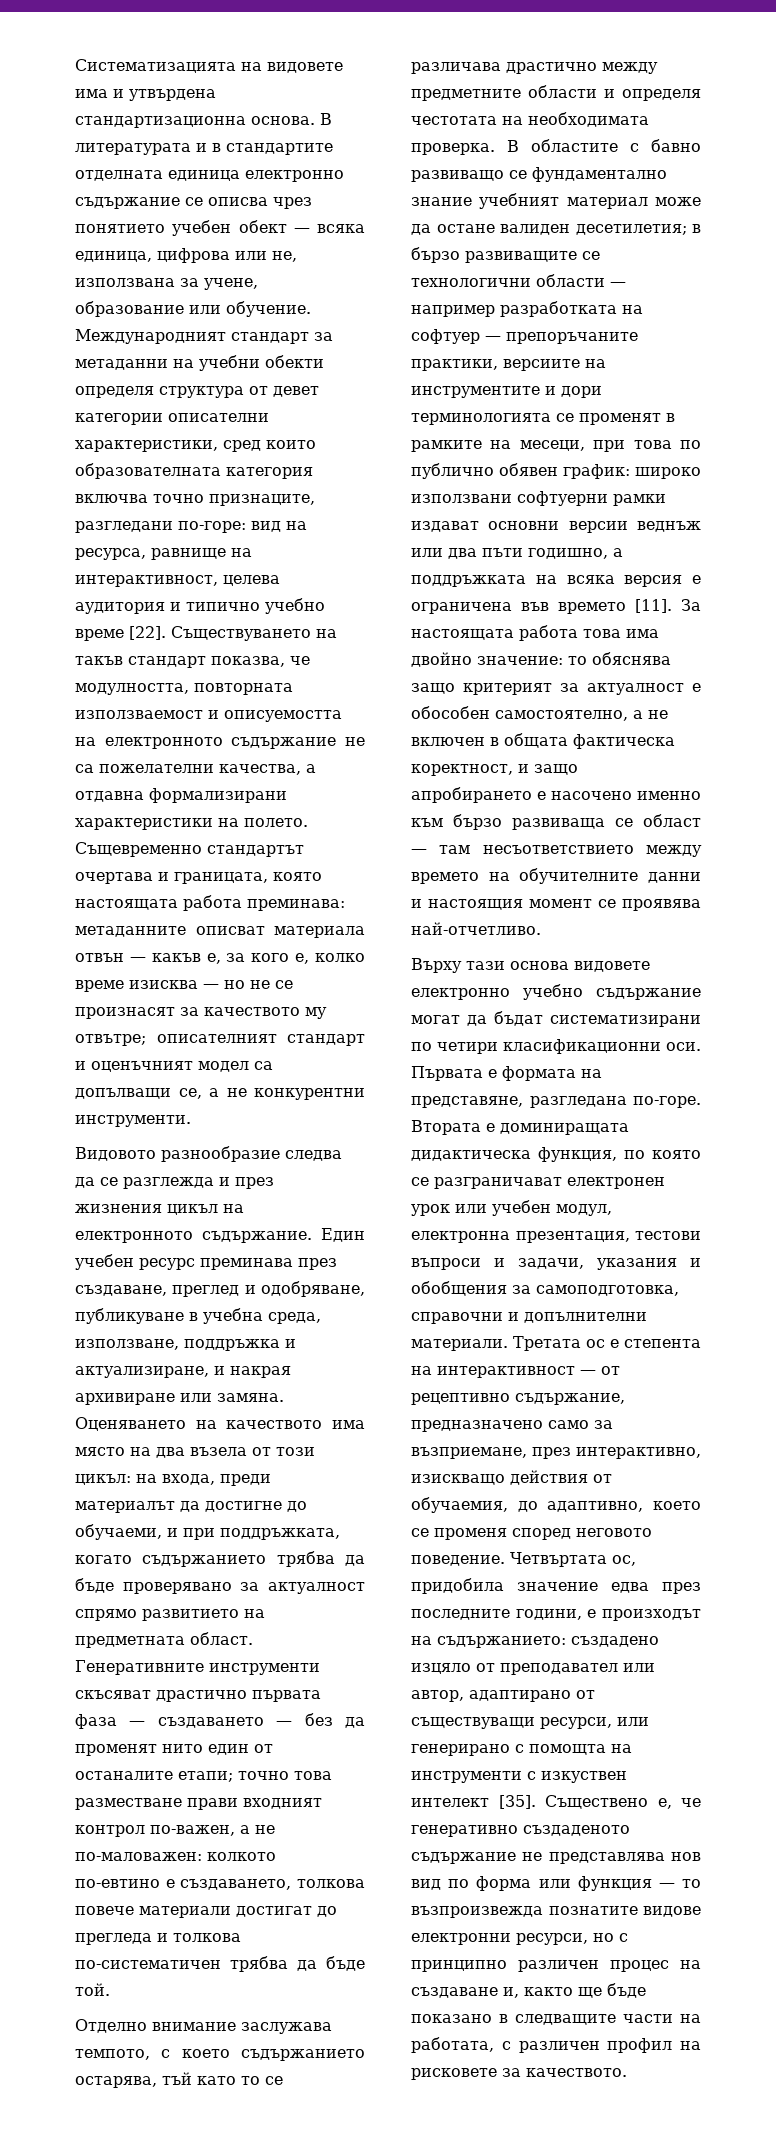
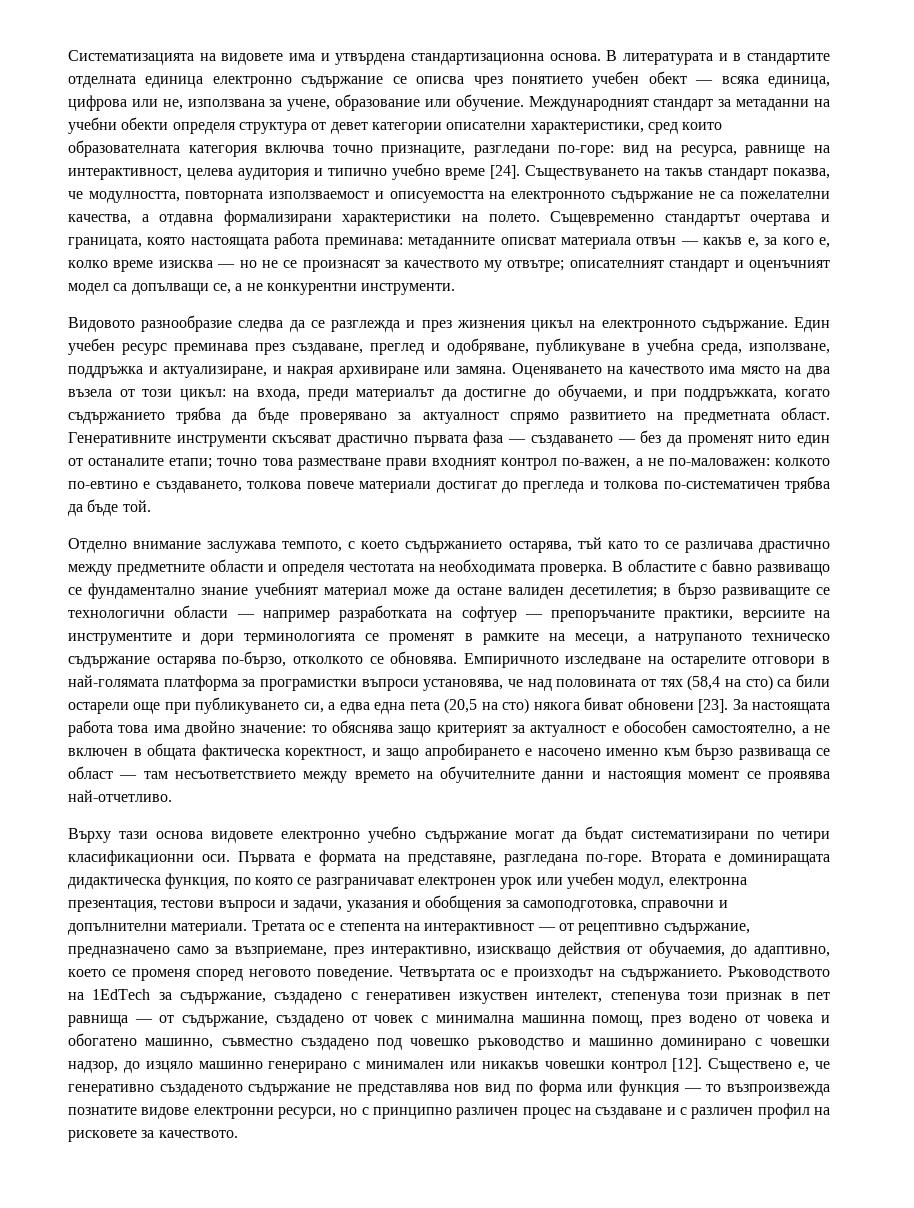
- Международният стандарт за метаданни на учебни обекти определя структура от девет категории описателни характеристики, сред които образователната категория включва точно признаците, разгледани по-горе: вид на ресурса, равнище на интерактивност, целева аудитория и типично учебно време [22].
+ Международният стандарт за метаданни на учебни обекти определя структура от девет категории описателни характеристики, сред които образователната категория включва точно признаците, разгледани по-горе: вид на ресурса, равнище на интерактивност, целева аудитория и типично учебно време [24].
- В областите с бавно развиващо се фундаментално знание учебният материал може да остане валиден десетилетия; в бързо развиващите се технологични области — например разработката на софтуер — препоръчаните практики, версиите на инструментите и дори терминологията се променят в рамките на месеци, при това по публично обявен график: широко използвани софтуерни рамки издават основни версии веднъж или два пъти годишно, а поддръжката на всяка версия е ограничена във времето [11].
+ В областите с бавно развиващо се фундаментално знание учебният материал може да остане валиден десетилетия; в бързо развиващите се технологични области — например разработката на софтуер — препоръчаните практики, версиите на инструментите и дори терминологията се променят в рамките на месеци, а натрупаното техническо съдържание остарява по-бързо, отколкото се обновява. Емпиричното изследване на остарелите отговори в най-голямата платформа за програмистки въпроси установява, че над половината от тях (58,4 на сто) са били остарели още при публикуването си, а едва една пета (20,5 на сто) някога биват обновени [23].
- Четвъртата ос, придобила значение едва през последните години, е произходът на съдържанието: създадено изцяло от преподавател или автор, адаптирано от съществуващи ресурси, или генерирано с помощта на инструменти с изкуствен интелект [35].
+ Четвъртата ос е произходът на съдържанието. Ръководството на 1EdTech за съдържание, създадено с генеративен изкуствен интелект, степенува този признак в пет равнища — от съдържание, създадено от човек с минимална машинна помощ, през водено от човека и обогатено машинно, съвместно създадено под човешко ръководство и машинно доминирано с човешки надзор, до изцяло машинно генерирано с минимален или никакъв човешки контрол [12].
- Съществено е, че генеративно създаденото съдържание не представлява нов вид по форма или функция — то възпроизвежда познатите видове електронни ресурси, но с принципно различен процес на създаване и, както ще бъде показано в следващите части на работата, с различен профил на рисковете за качеството.
+ Съществено е, че генеративно създаденото съдържание не представлява нов вид по форма или функция — то възпроизвежда познатите видове електронни ресурси, но с принципно различен процес на създаване и с различен профил на рисковете за качеството.

